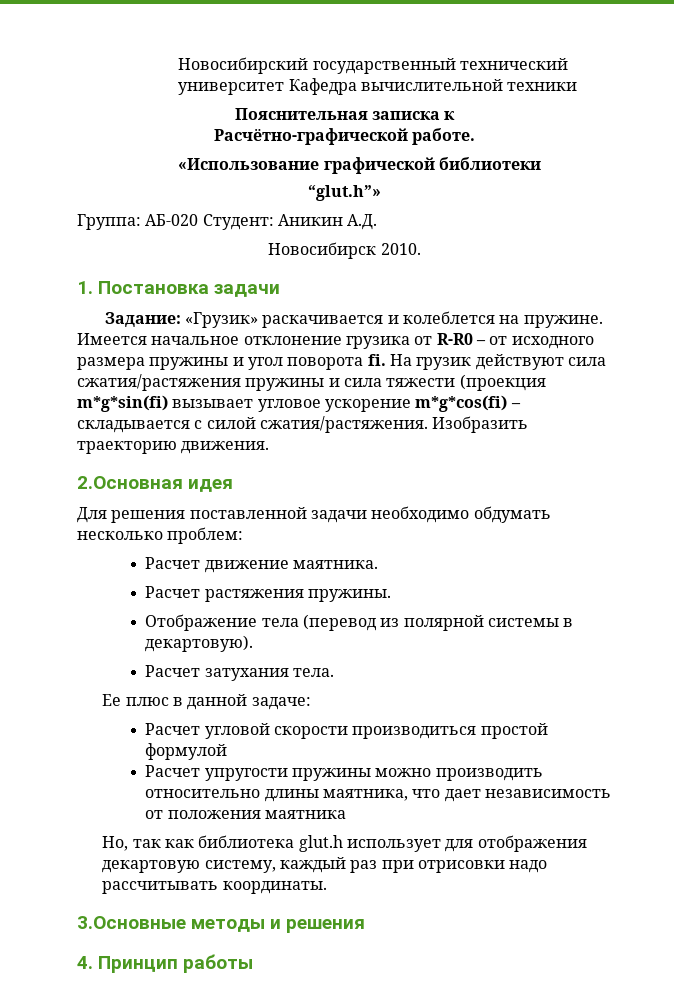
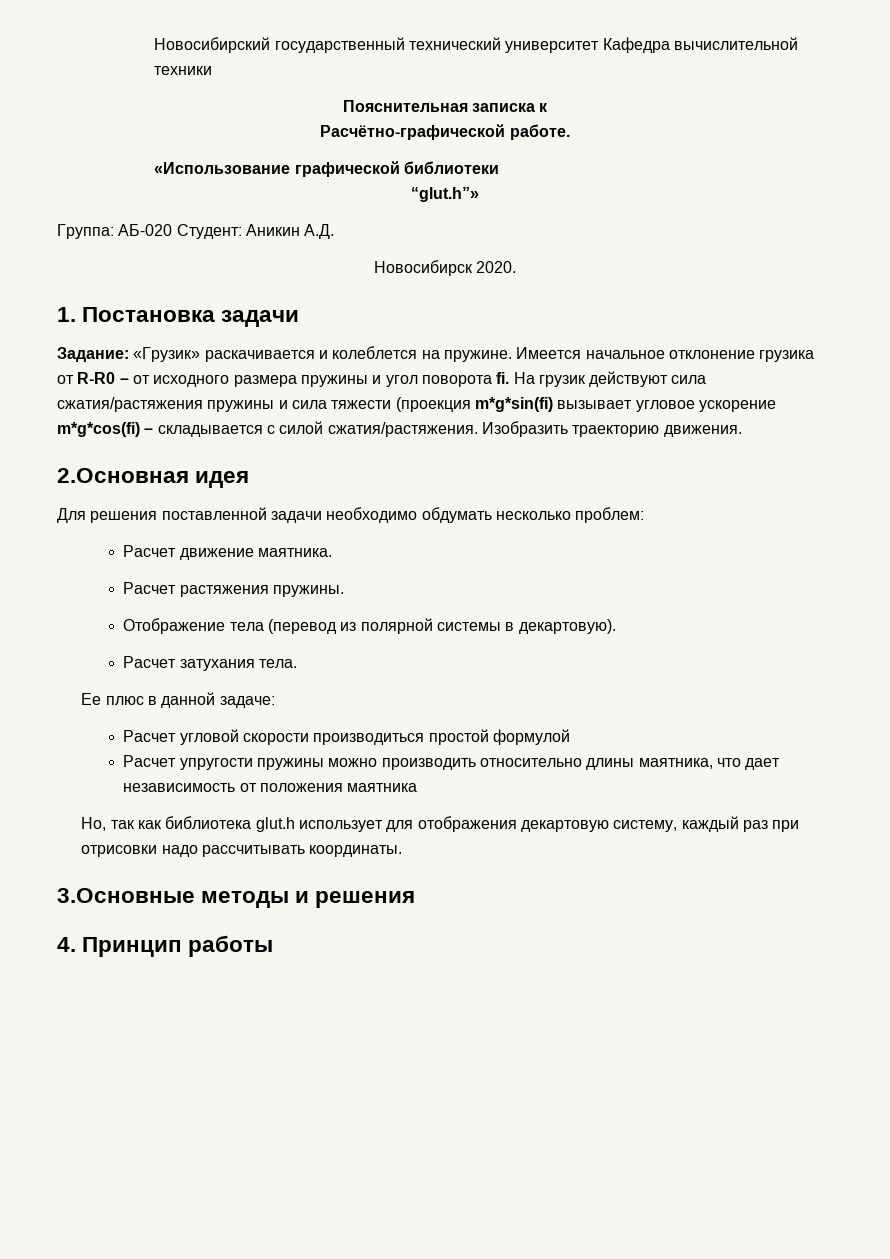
- Новосибирск 2010.
+ Новосибирск 2020.

